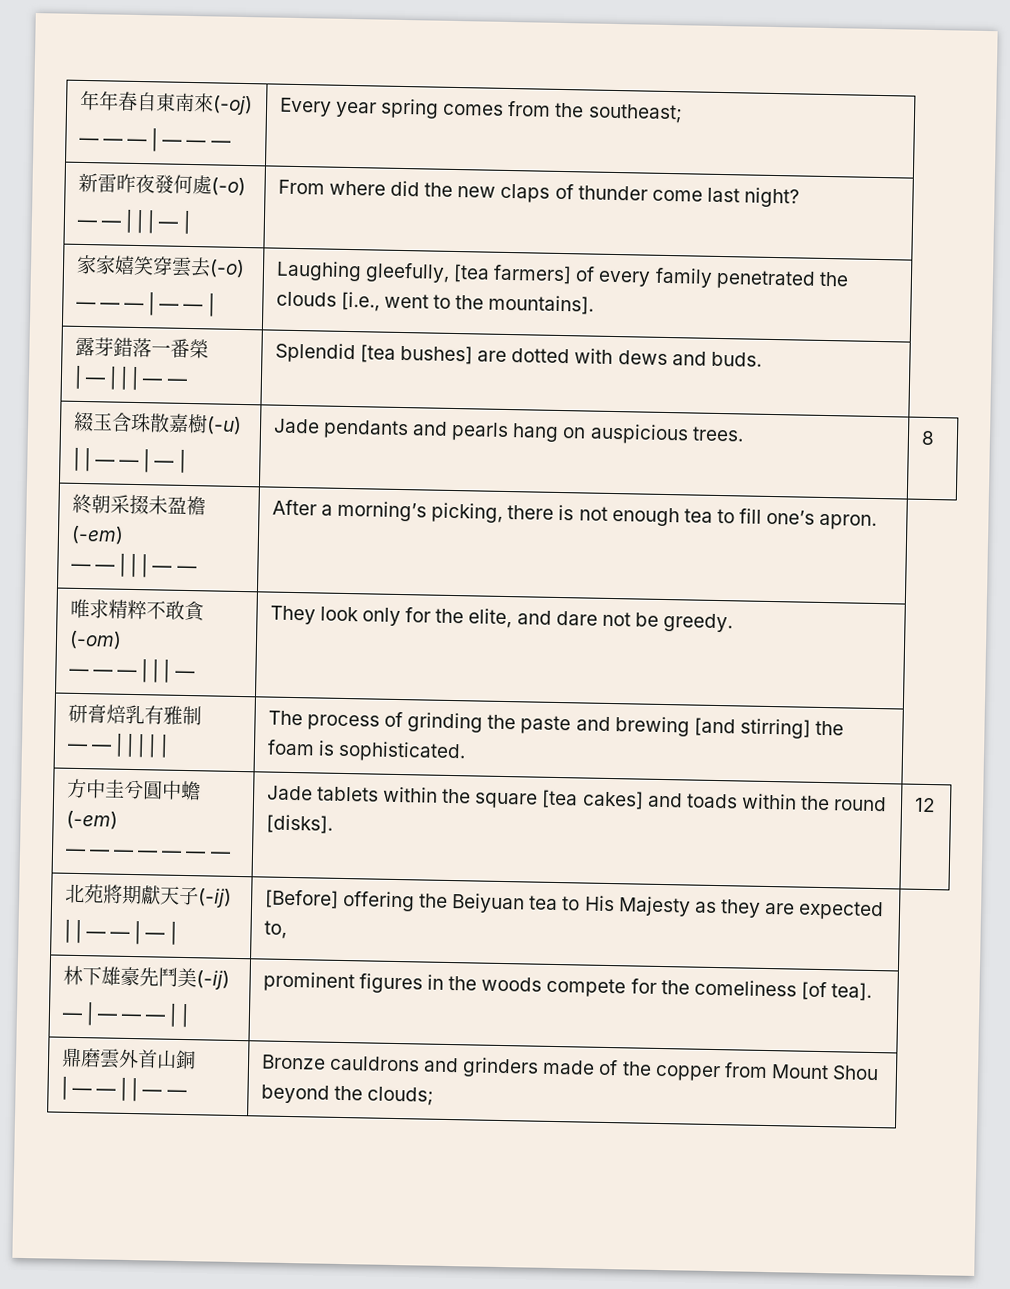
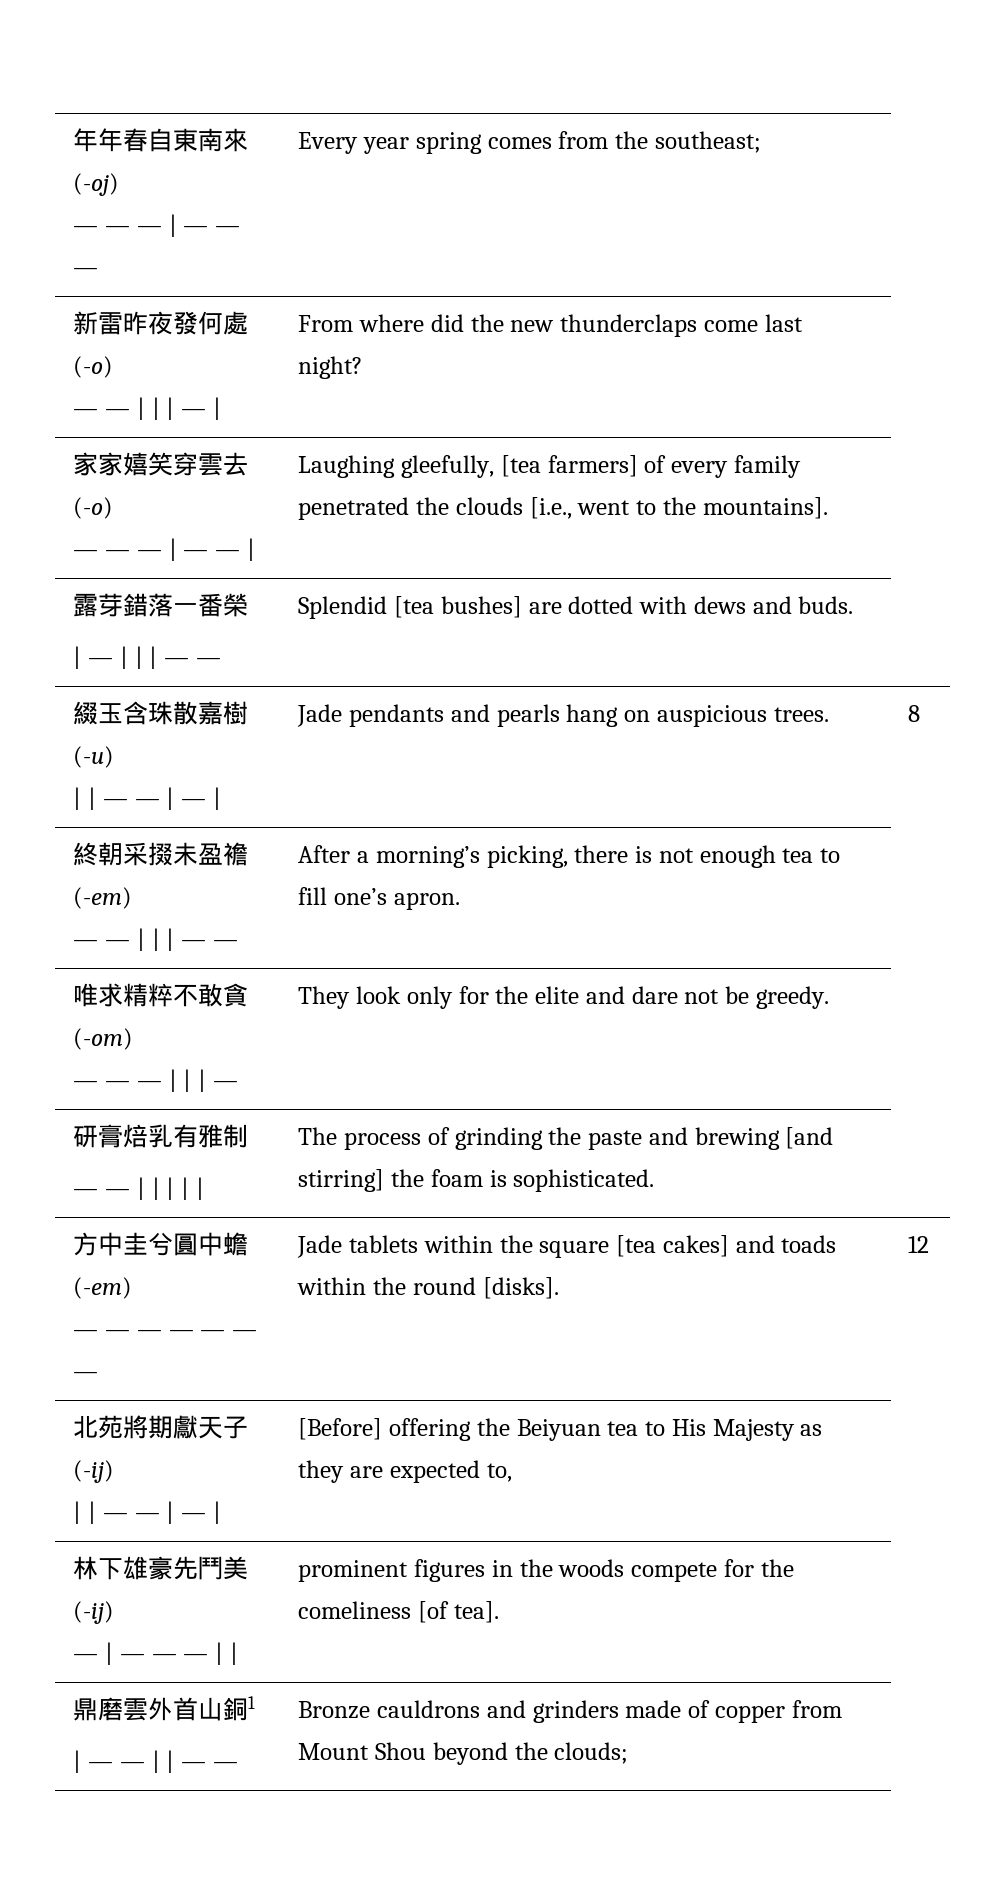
  新雷昨夜發何處(-o)
- — — | | | — | | From where did the new claps of thunder come last night?
+ — — | | | — | | From where did the new thunderclaps come last night?
  唯求精粹不敢貪(-om)
- — — — | | | — | They look only for the elite, and dare not be greedy.
+ — — — | | | — | They look only for the elite and dare not be greedy.
- 鼎磨雲外首山銅
- | — — | | — — | Bronze cauldrons and grinders made of the copper from Mount Shou beyond the clouds;
+ 鼎磨雲外首山銅1
+ | — — | | — — | Bronze cauldrons and grinders made of copper from Mount Shou beyond the clouds;

